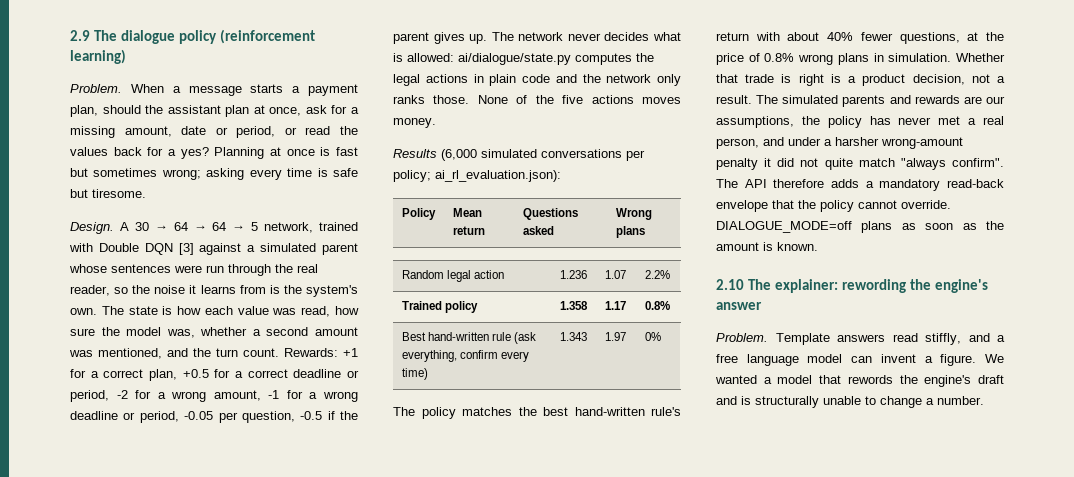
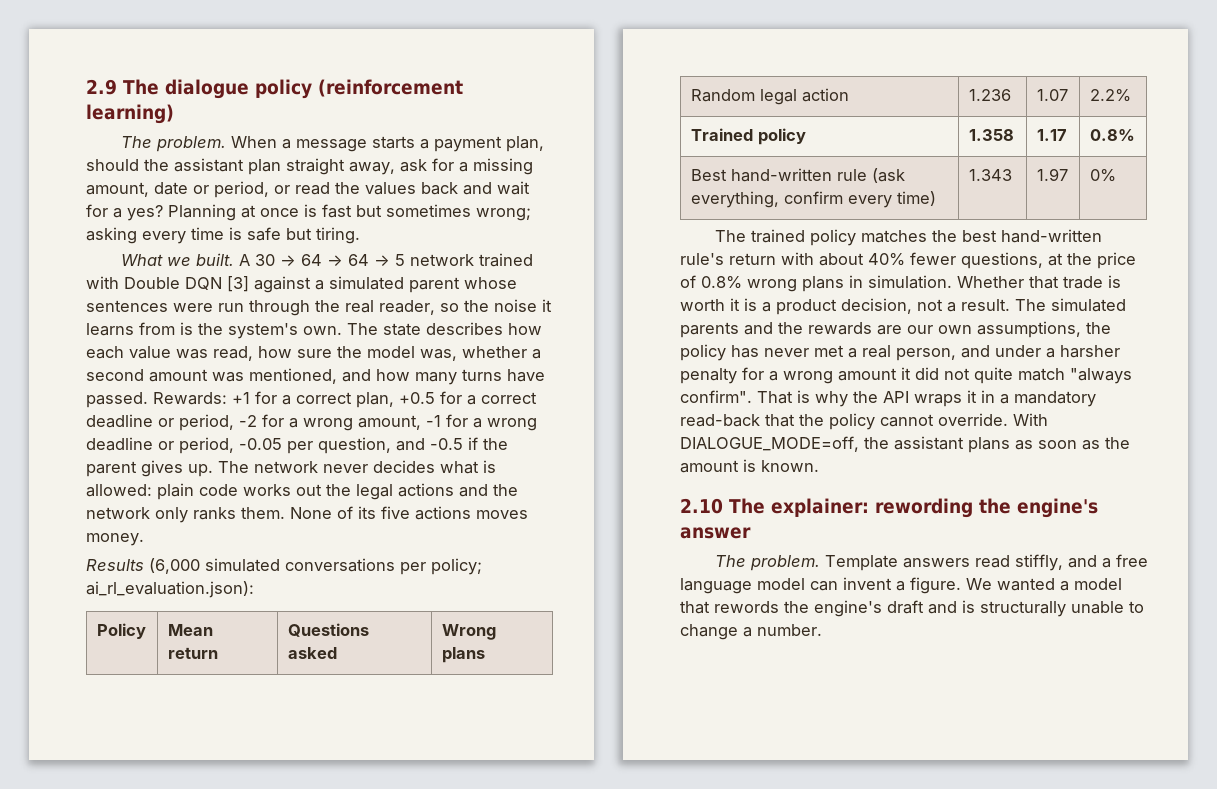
  2.9 The dialogue policy (reinforcement learning)
- Problem.
+ The problem.
- When a message starts a payment plan, should the assistant plan at once, ask for a missing amount, date or period, or read the values back for a yes?
+ When a message starts a payment plan, should the assistant plan straight away, ask for a missing amount, date or period, or read the values back and wait for a yes?
- Planning at once is fast but sometimes wrong; asking every time is safe but tiresome.
- Design.
+ Planning at once is fast but sometimes wrong; asking every time is safe but tiring.
+ What we built.
- A 30 → 64 → 64 → 5 network, trained with Double DQN [3] against a simulated parent whose sentences were run through the real reader, so the noise it learns from is the system's own.
+ A 30 → 64 → 64 → 5 network trained with Double DQN [3] against a simulated parent whose sentences were run through the real reader, so the noise it learns from is the system's own.
- The state is how each value was read, how sure the model was, whether a second amount was mentioned, and the turn count.
+ The state describes how each value was read, how sure the model was, whether a second amount was mentioned, and how many turns have passed.
- Rewards: +1 for a correct plan, +0.5 for a correct deadline or period, -2 for a wrong amount, -1 for a wrong deadline or period, -0.05 per question, -0.5 if the parent gives up.
+ Rewards: +1 for a correct plan, +0.5 for a correct deadline or period, -2 for a wrong amount, -1 for a wrong deadline or period, -0.05 per question, and -0.5 if the parent gives up.
- The network never decides what is allowed: ai/dialogue/state.py computes the legal actions in plain code and the network only ranks those.
+ The network never decides what is allowed: plain code works out the legal actions and the network only ranks them.
- None of the five actions moves money.
+ None of its five actions moves money.
- The policy matches the best hand-written rule's return with about 40% fewer questions, at the price of 0.8% wrong plans in simulation.
+ The trained policy matches the best hand-written rule's return with about 40% fewer questions, at the price of 0.8% wrong plans in simulation.
- Whether that trade is right is a product decision, not a result.
+ Whether that trade is worth it is a product decision, not a result.
- The simulated parents and rewards are our assumptions, the policy has never met a real person, and under a harsher wrong-amount penalty it did not quite match "always confirm".
+ The simulated parents and the rewards are our own assumptions, the policy has never met a real person, and under a harsher penalty for a wrong amount it did not quite match "always confirm".
- The API therefore adds a mandatory read-back envelope that the policy cannot override.
+ That is why the API wraps it in a mandatory read-back that the policy cannot override.
- DIALOGUE_MODE=off plans as soon as the amount is known.
+ With DIALOGUE_MODE=off, the assistant plans as soon as the amount is known.
  2.10 The explainer: rewording the engine's answer
- Problem.
+ The problem.

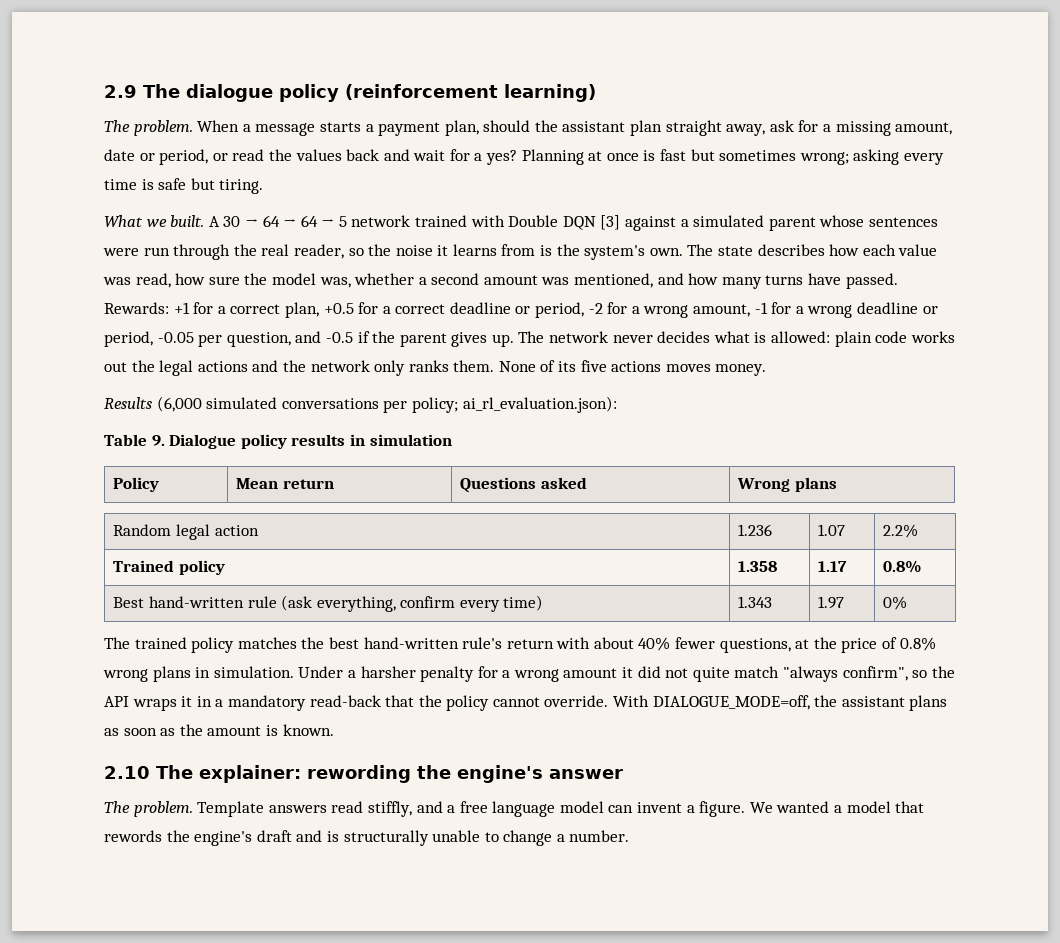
+ Table 9. Dialogue policy results in simulation
- Whether that trade is worth it is a product decision, not a result. The simulated parents and the rewards are our own assumptions, the policy has never met a real person, and under a harsher penalty for a wrong amount it did not quite match "always confirm". That is why the API wraps it in a mandatory read-back that the policy cannot override.
+ Under a harsher penalty for a wrong amount it did not quite match "always confirm", so the API wraps it in a mandatory read-back that the policy cannot override.

